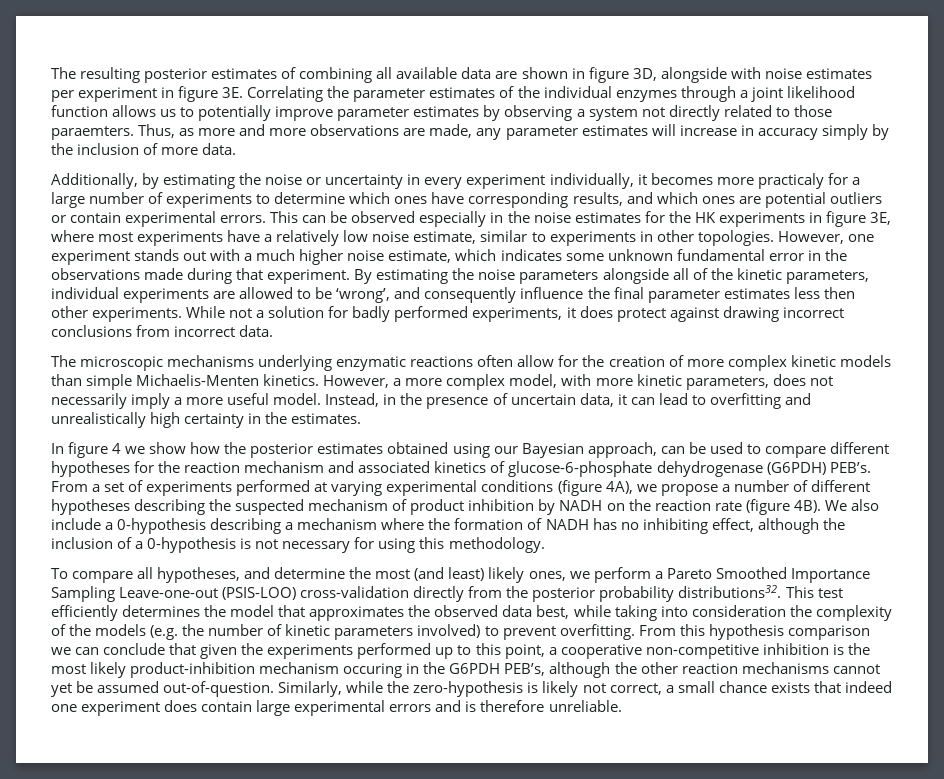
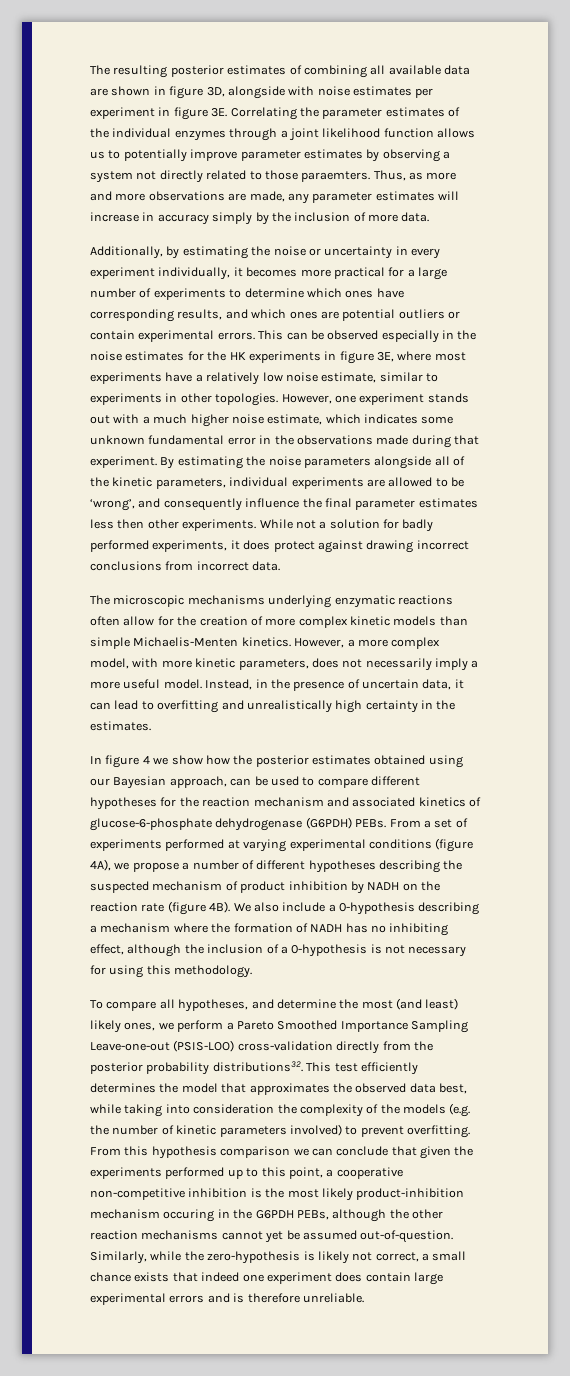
- Additionally, by estimating the noise or uncertainty in every experiment individually, it becomes more practicaly for a large number of experiments to determine which ones have corresponding results, and which ones are potential outliers or contain experimental errors.
+ Additionally, by estimating the noise or uncertainty in every experiment individually, it becomes more practical for a large number of experiments to determine which ones have corresponding results, and which ones are potential outliers or contain experimental errors.
- In figure 4 we show how the posterior estimates obtained using our Bayesian approach, can be used to compare different hypotheses for the reaction mechanism and associated kinetics of glucose-6-phosphate dehydrogenase (G6PDH) PEB’s.
+ In figure 4 we show how the posterior estimates obtained using our Bayesian approach, can be used to compare different hypotheses for the reaction mechanism and associated kinetics of glucose-6-phosphate dehydrogenase (G6PDH) PEBs.
- From this hypothesis comparison we can conclude that given the experiments performed up to this point, a cooperative non-competitive inhibition is the most likely product-inhibition mechanism occuring in the G6PDH PEB’s, although the other reaction mechanisms cannot yet be assumed out-of-question.
+ From this hypothesis comparison we can conclude that given the experiments performed up to this point, a cooperative non-competitive inhibition is the most likely product-inhibition mechanism occuring in the G6PDH PEBs, although the other reaction mechanisms cannot yet be assumed out-of-question.

